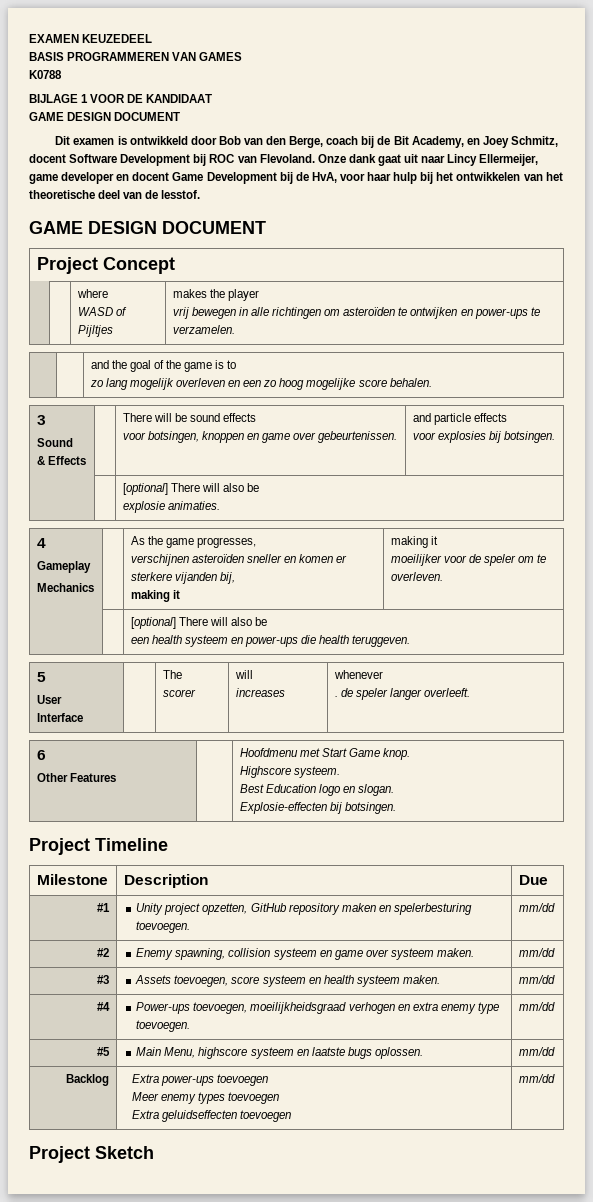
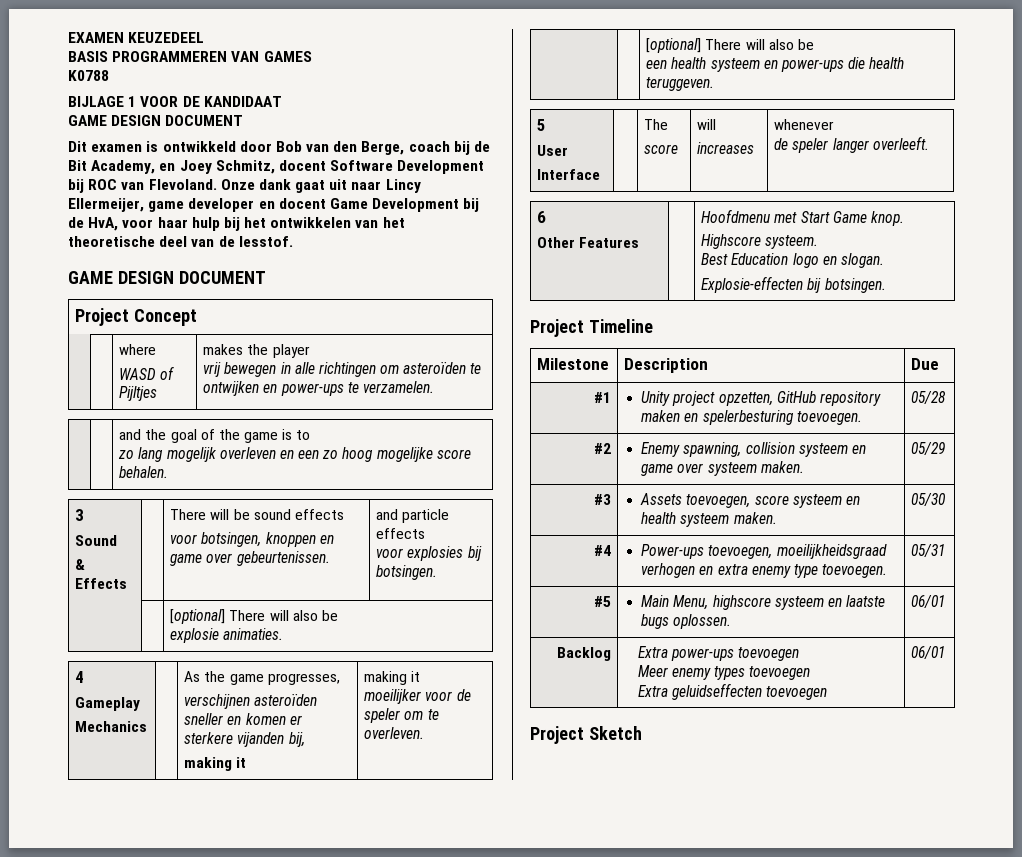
  5
  User
  Interface | | The
- scorer | will
+ score | will
  increases | whenever
- . de speler langer overleeft.
+ de speler langer overleeft.
- #1 | Unity project opzetten, GitHub repository maken en spelerbesturing toevoegen. | mm/dd
+ #1 | Unity project opzetten, GitHub repository maken en spelerbesturing toevoegen. | 05/28
- #2 | Enemy spawning, collision systeem en game over systeem maken. | mm/dd
+ #2 | Enemy spawning, collision systeem en game over systeem maken. | 05/29
- #3 | Assets toevoegen, score systeem en health systeem maken. | mm/dd
+ #3 | Assets toevoegen, score systeem en health systeem maken. | 05/30
- #4 | Power-ups toevoegen, moeilijkheidsgraad verhogen en extra enemy type toevoegen. | mm/dd
+ #4 | Power-ups toevoegen, moeilijkheidsgraad verhogen en extra enemy type toevoegen. | 05/31
- #5 | Main Menu, highscore systeem en laatste bugs oplossen. | mm/dd
+ #5 | Main Menu, highscore systeem en laatste bugs oplossen. | 06/01
  Backlog | Extra power-ups toevoegen
  Meer enemy types toevoegen
- Extra geluidseffecten toevoegen | mm/dd
+ Extra geluidseffecten toevoegen | 06/01

